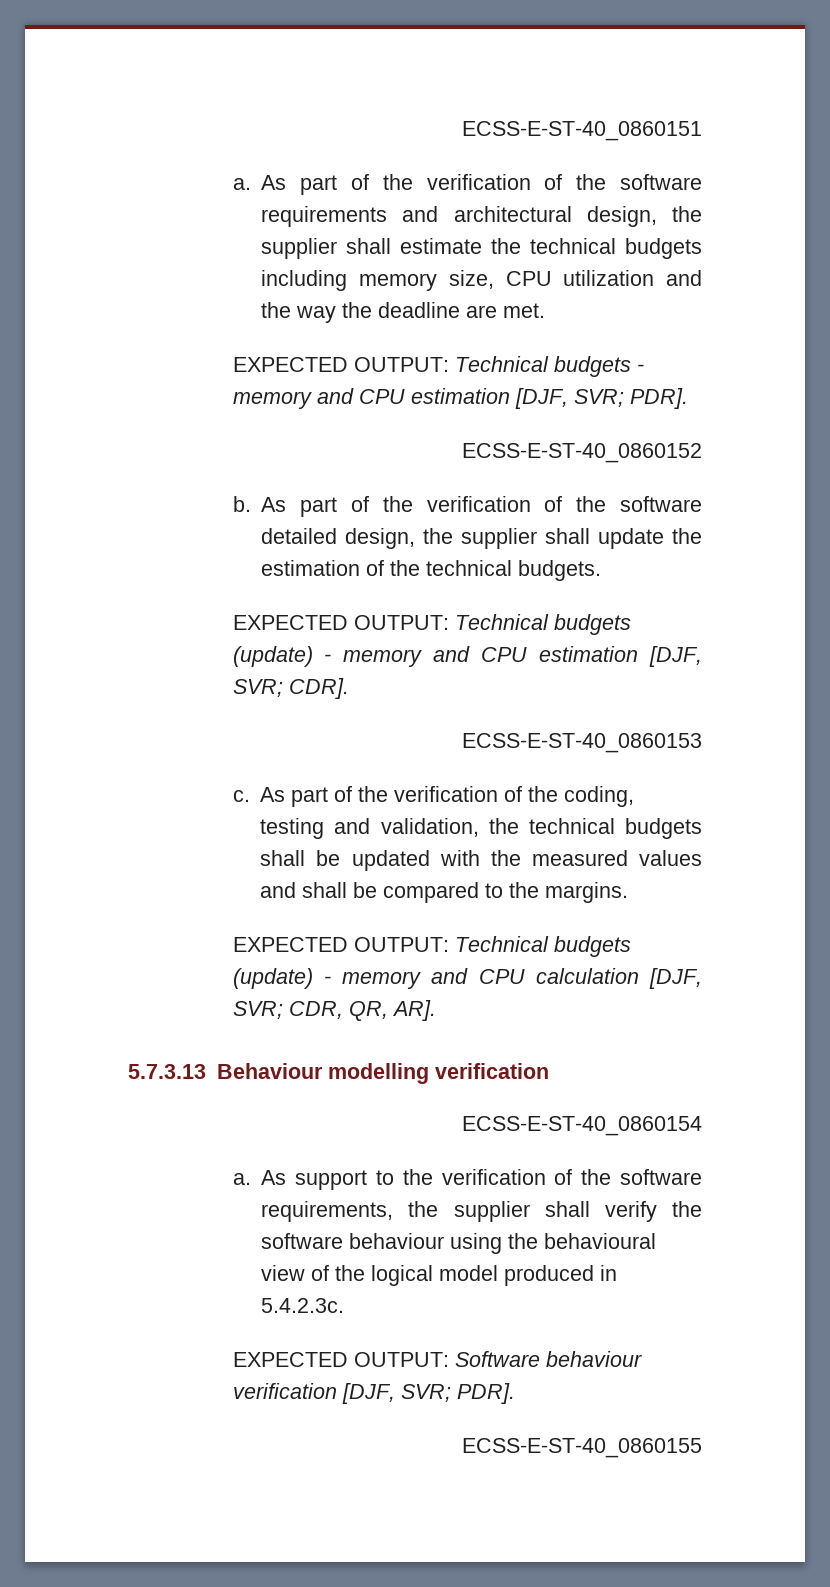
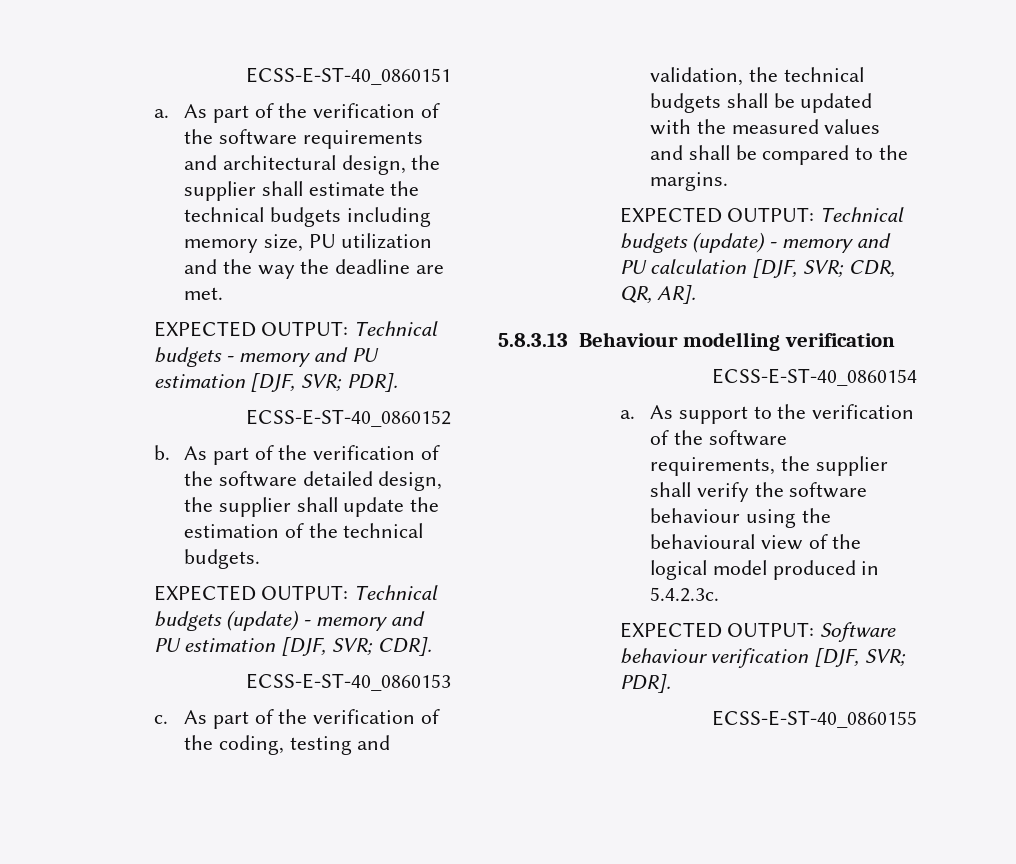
- As part of the verification of the software requirements and architectural design, the supplier shall estimate the technical budgets including memory size, CPU utilization and the way the deadline are met.
+ As part of the verification of the software requirements and architectural design, the supplier shall estimate the technical budgets including memory size, PU utilization and the way the deadline are met.
- EXPECTED OUTPUT: Technical budgets - memory and CPU estimation [DJF, SVR; PDR].
+ EXPECTED OUTPUT: Technical budgets - memory and PU estimation [DJF, SVR; PDR].
- EXPECTED OUTPUT: Technical budgets (update) - memory and CPU estimation [DJF, SVR; CDR].
+ EXPECTED OUTPUT: Technical budgets (update) - memory and PU estimation [DJF, SVR; CDR].
- EXPECTED OUTPUT: Technical budgets (update) - memory and CPU calculation [DJF, SVR; CDR, QR, AR].
+ EXPECTED OUTPUT: Technical budgets (update) - memory and PU calculation [DJF, SVR; CDR, QR, AR].
- 5.7.3.13 Behaviour modelling verification
+ 5.8.3.13 Behaviour modelling verification

